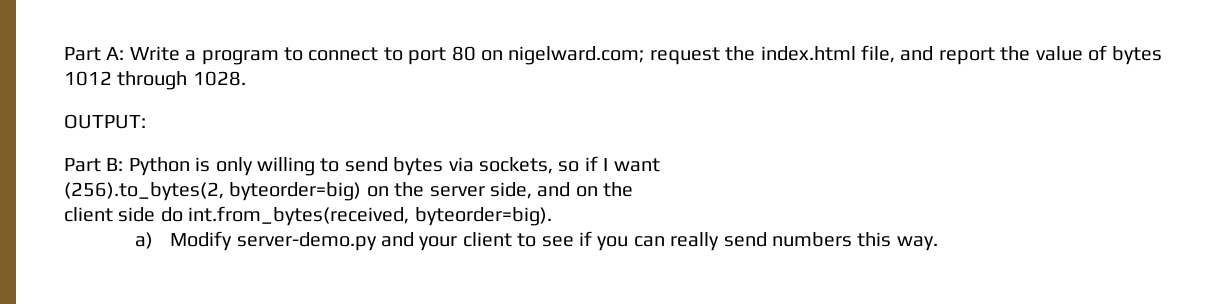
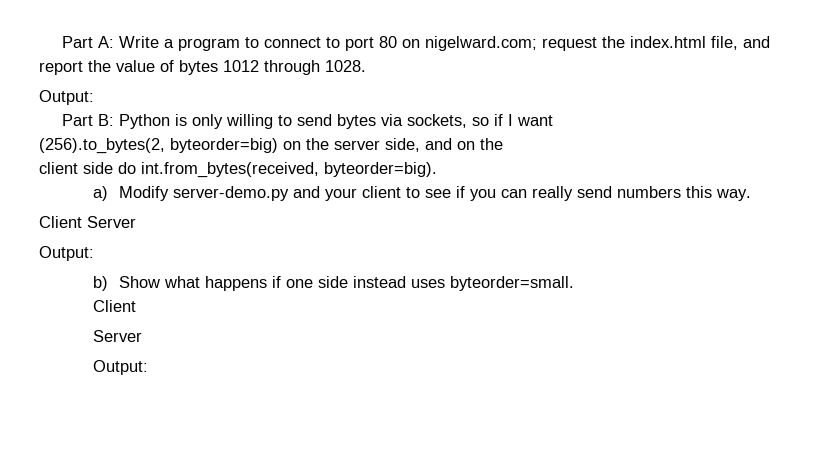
  Part A: Write a program to connect to port 80 on nigelward.com; request the index.html file, and report the value of bytes 1012 through 1028.
- OUTPUT:
+ Output:
+ Client Server
+ Output:
+ b) Show what happens if one side instead uses byteorder=small.
+ Client
+ Server
+ Output:

